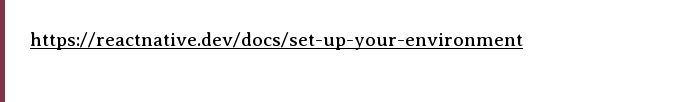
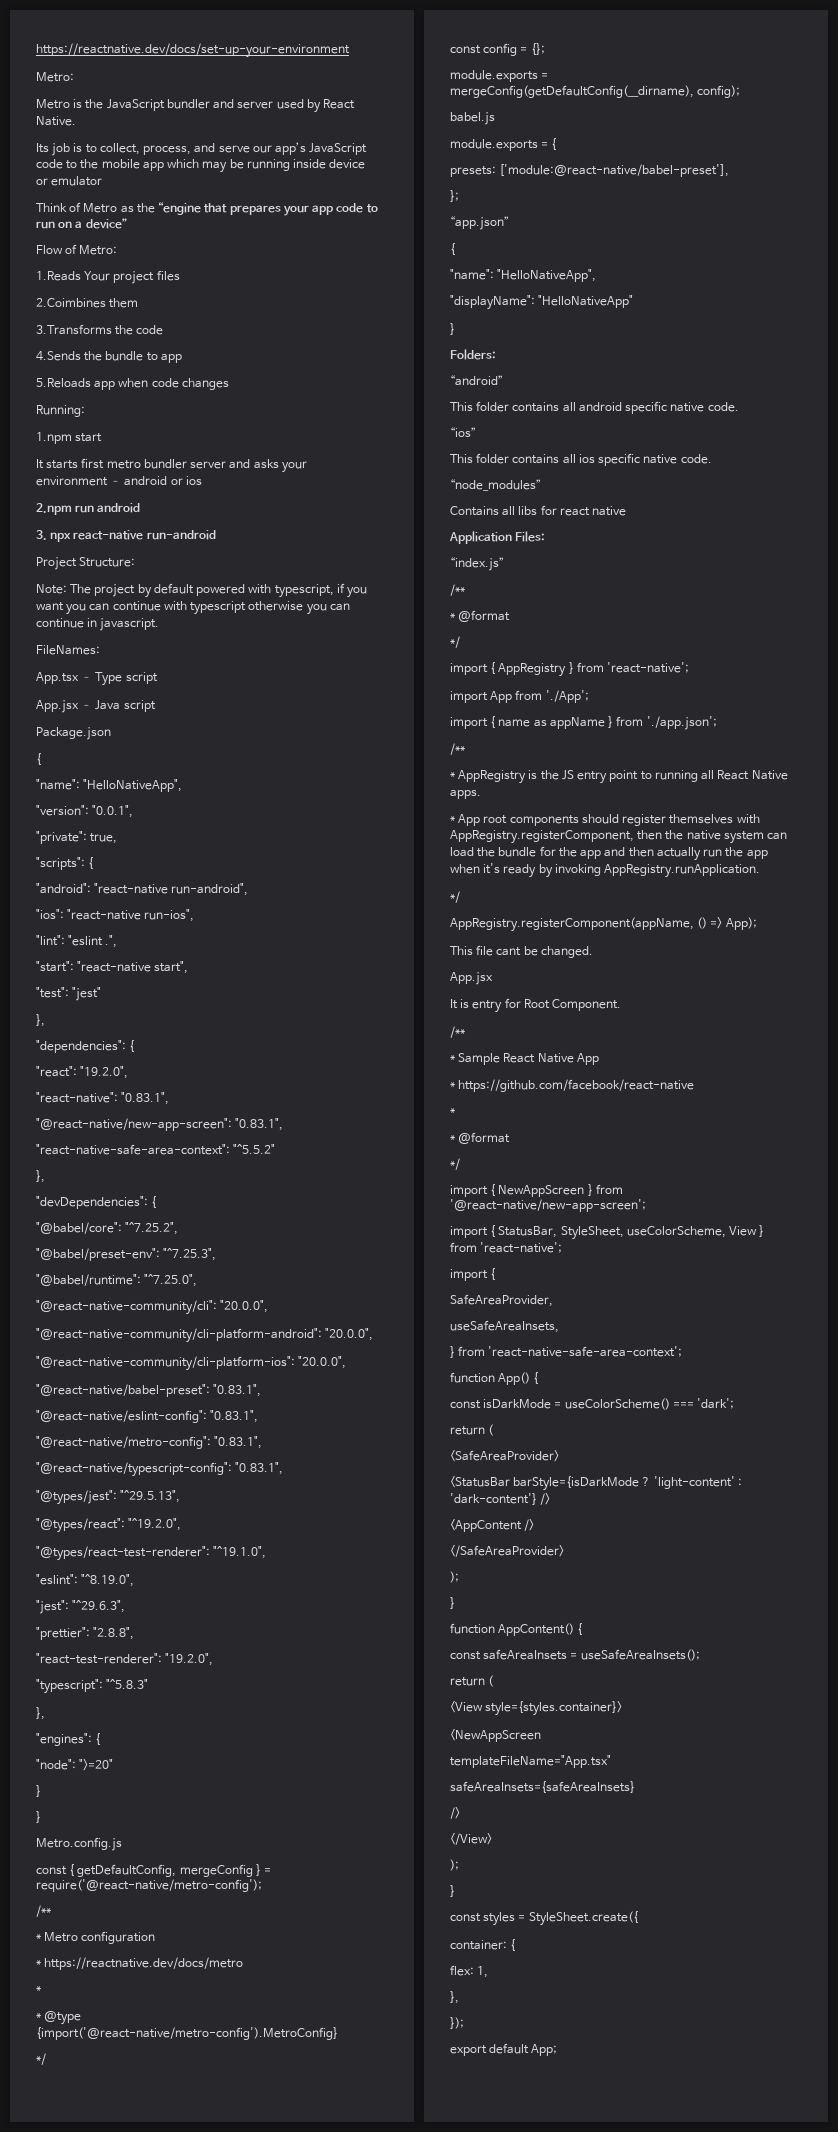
  https://reactnative.dev/docs/set-up-your-environment
+ Metro:
+ Metro is the JavaScript bundler and server used by React Native.
+ Its job is to collect, process, and serve our app’s JavaScript code to the mobile app which may be running inside device or emulator
+ Think of Metro as the “engine that prepares your app code to run on a device”
+ Flow of Metro:
+ 1.Reads Your project files
+ 2.Coimbines them
+ 3.Transforms the code
+ 4.Sends the bundle to app
+ 5.Reloads app when code changes
+ Running:
+ 1.npm start
+ It starts first metro bundler server and asks your environment – android or ios
+ 2.npm run android
+ 3. npx react-native run-android
+ Project Structure:
+ Note: The project by default powered with typescript, if you want you can continue with typescript otherwise you can continue in javascript.
+ FileNames:
+ App.tsx – Type script
+ App.jsx – Java script
+ Package.json
+ {
+ "name": "HelloNativeApp",
+ "version": "0.0.1",
+ "private": true,
+ "scripts": {
+ "android": "react-native run-android",
+ "ios": "react-native run-ios",
+ "lint": "eslint .",
+ "start": "react-native start",
+ "test": "jest"
+ },
+ "dependencies": {
+ "react": "19.2.0",
+ "react-native": "0.83.1",
+ "@react-native/new-app-screen": "0.83.1",
+ "react-native-safe-area-context": "^5.5.2"
+ },
+ "devDependencies": {
+ "@babel/core": "^7.25.2",
+ "@babel/preset-env": "^7.25.3",
+ "@babel/runtime": "^7.25.0",
+ "@react-native-community/cli": "20.0.0",
+ "@react-native-community/cli-platform-android": "20.0.0",
+ "@react-native-community/cli-platform-ios": "20.0.0",
+ "@react-native/babel-preset": "0.83.1",
+ "@react-native/eslint-config": "0.83.1",
+ "@react-native/metro-config": "0.83.1",
+ "@react-native/typescript-config": "0.83.1",
+ "@types/jest": "^29.5.13",
+ "@types/react": "^19.2.0",
+ "@types/react-test-renderer": "^19.1.0",
+ "eslint": "^8.19.0",
+ "jest": "^29.6.3",
+ "prettier": "2.8.8",
+ "react-test-renderer": "19.2.0",
+ "typescript": "^5.8.3"
+ },
+ "engines": {
+ "node": ">=20"
+ }
+ }
+ Metro.config.js
+ const { getDefaultConfig, mergeConfig } = require('@react-native/metro-config');
+ /**
+ * Metro configuration
+ * https://reactnative.dev/docs/metro
+ *
+ * @type {import('@react-native/metro-config').MetroConfig}
+ */
+ const config = {};
+ module.exports = mergeConfig(getDefaultConfig(__dirname), config);
+ babel.js
+ module.exports = {
+ presets: ['module:@react-native/babel-preset'],
+ };
+ “app.json”
+ {
+ "name": "HelloNativeApp",
+ "displayName": "HelloNativeApp"
+ }
+ Folders:
+ “android”
+ This folder contains all android specific native code.
+ “ios”
+ This folder contains all ios specific native code.
+ “node_modules”
+ Contains all libs for react native
+ Application Files:
+ “index.js”
+ /**
+ * @format
+ */
+ import { AppRegistry } from 'react-native';
+ import App from './App';
+ import { name as appName } from './app.json';
+ /**
+ * AppRegistry is the JS entry point to running all React Native apps.
+ * App root components should register themselves with AppRegistry.registerComponent, then the native system can load the bundle for the app and then actually run the app when it's ready by invoking AppRegistry.runApplication.
+ */
+ AppRegistry.registerComponent(appName, () => App);
+ This file cant be changed.
+ App.jsx
+ It is entry for Root Component.
+ /**
+ * Sample React Native App
+ * https://github.com/facebook/react-native
+ *
+ * @format
+ */
+ import { NewAppScreen } from '@react-native/new-app-screen';
+ import { StatusBar, StyleSheet, useColorScheme, View } from 'react-native';
+ import {
+ SafeAreaProvider,
+ useSafeAreaInsets,
+ } from 'react-native-safe-area-context';
+ function App() {
+ const isDarkMode = useColorScheme() === 'dark';
+ return (
+ <SafeAreaProvider>
+ <StatusBar barStyle={isDarkMode ? 'light-content' : 'dark-content'} />
+ <AppContent />
+ </SafeAreaProvider>
+ );
+ }
+ function AppContent() {
+ const safeAreaInsets = useSafeAreaInsets();
+ return (
+ <View style={styles.container}>
+ <NewAppScreen
+ templateFileName="App.tsx"
+ safeAreaInsets={safeAreaInsets}
+ />
+ </View>
+ );
+ }
+ const styles = StyleSheet.create({
+ container: {
+ flex: 1,
+ },
+ });
+ export default App;

